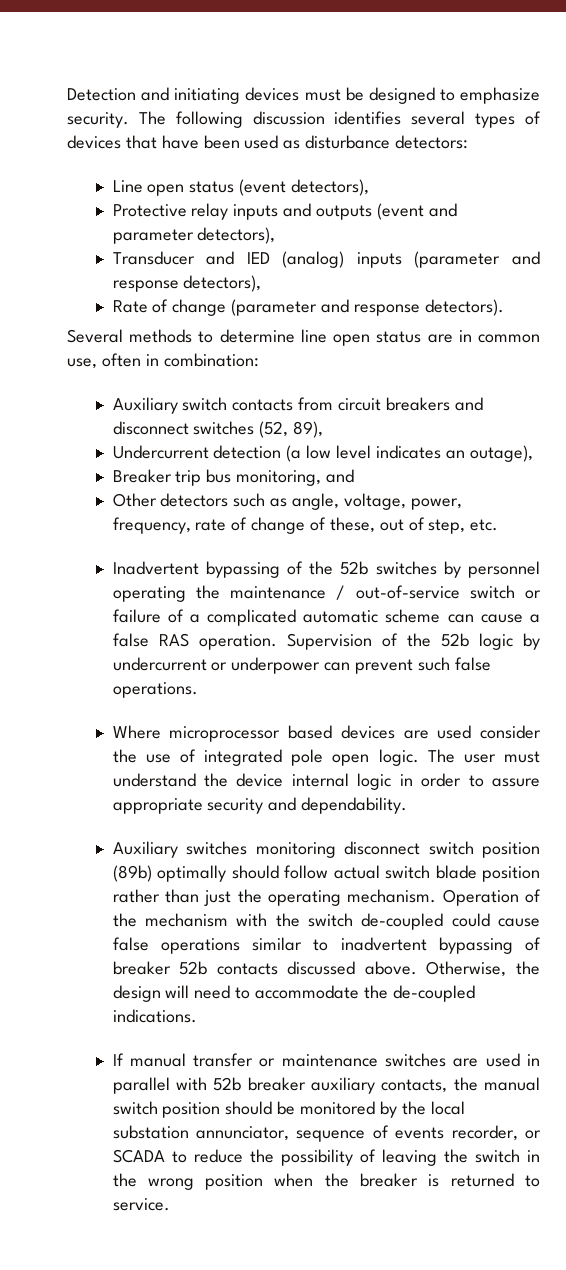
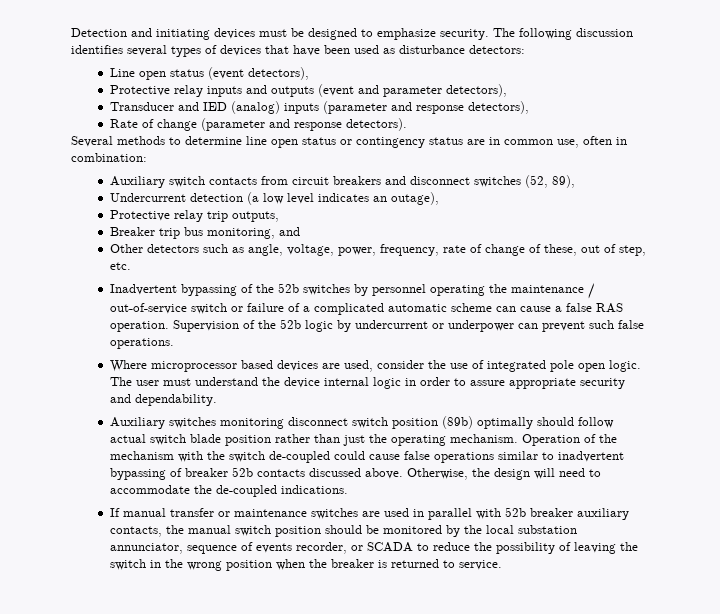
- Several methods to determine line open status are in common use, often in combination:
+ Several methods to determine line open status or contingency status are in common use, often in combination:
+ Protective relay trip outputs,
- Where microprocessor based devices are used consider the use of integrated pole open logic.
+ Where microprocessor based devices are used, consider the use of integrated pole open logic.

